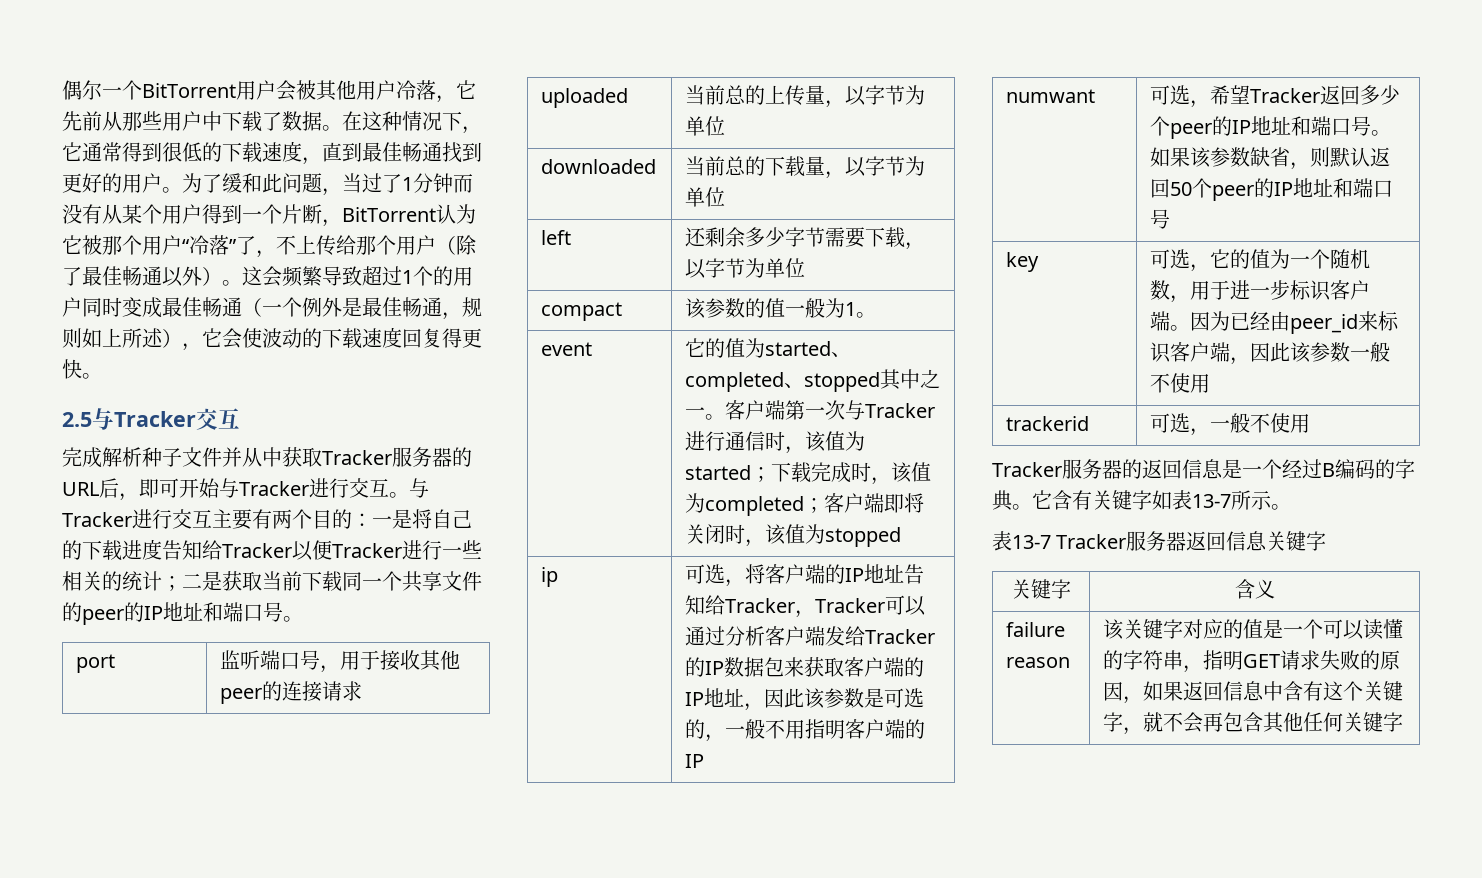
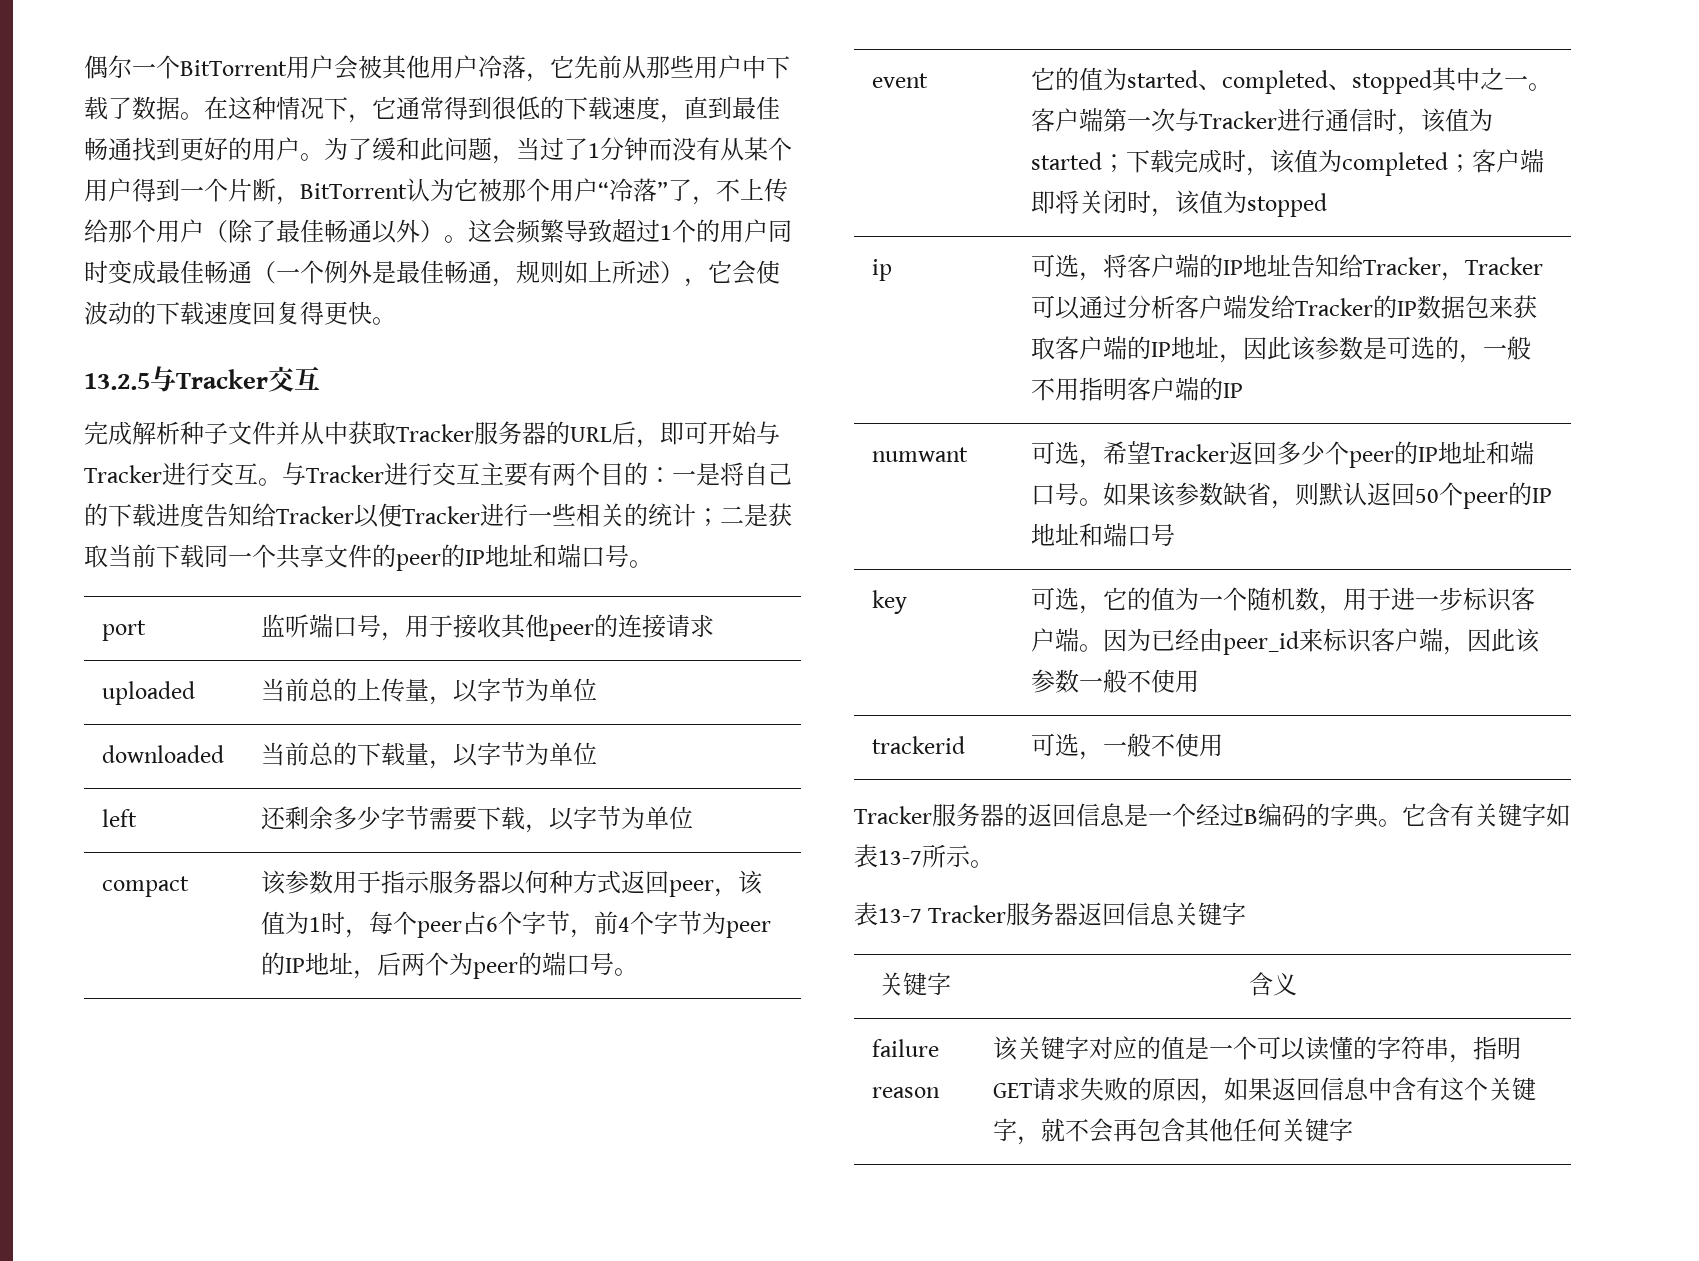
- 2.5与Tracker交互
+ 13.2.5与Tracker交互
- compact | 该参数的值一般为1。
+ compact | 该参数用于指示服务器以何种方式返回peer，该值为1时，每个peer占6个字节，前4个字节为peer的IP地址，后两个为peer的端口号。

